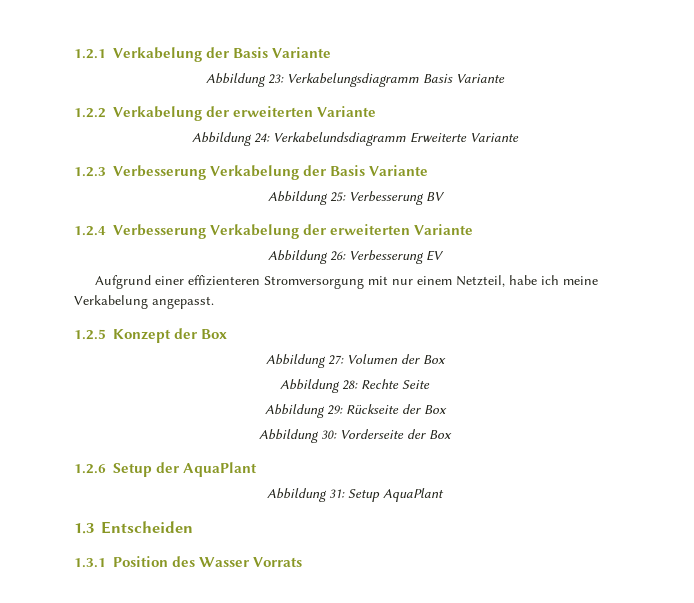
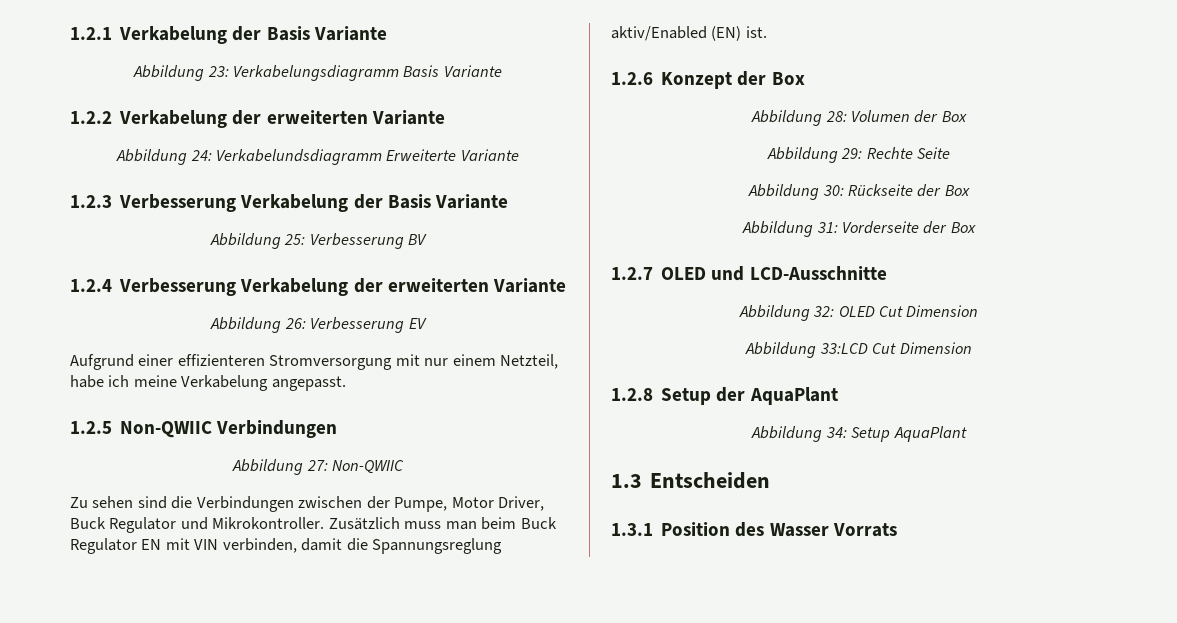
- 1.2.5 Konzept der Box
+ 1.2.5 Non-QWIIC Verbindungen
+ Abbildung 27: Non-QWIIC
+ Zu sehen sind die Verbindungen zwischen der Pumpe, Motor Driver, Buck Regulator und Mikrokontroller. Zusätzlich muss man beim Buck Regulator EN mit VIN verbinden, damit die Spannungsreglung aktiv/Enabled (EN) ist.
+ 1.2.6 Konzept der Box
- Abbildung 27: Volumen der Box
+ Abbildung 28: Volumen der Box
- Abbildung 28: Rechte Seite
+ Abbildung 29: Rechte Seite
- Abbildung 29: Rückseite der Box
+ Abbildung 30: Rückseite der Box
- Abbildung 30: Vorderseite der Box
+ Abbildung 31: Vorderseite der Box
- 1.2.6 Setup der AquaPlant
+ 1.2.7 OLED und LCD-Ausschnitte
+ Abbildung 32: OLED Cut Dimension
+ Abbildung 33:LCD Cut Dimension
+ 1.2.8 Setup der AquaPlant
- Abbildung 31: Setup AquaPlant
+ Abbildung 34: Setup AquaPlant

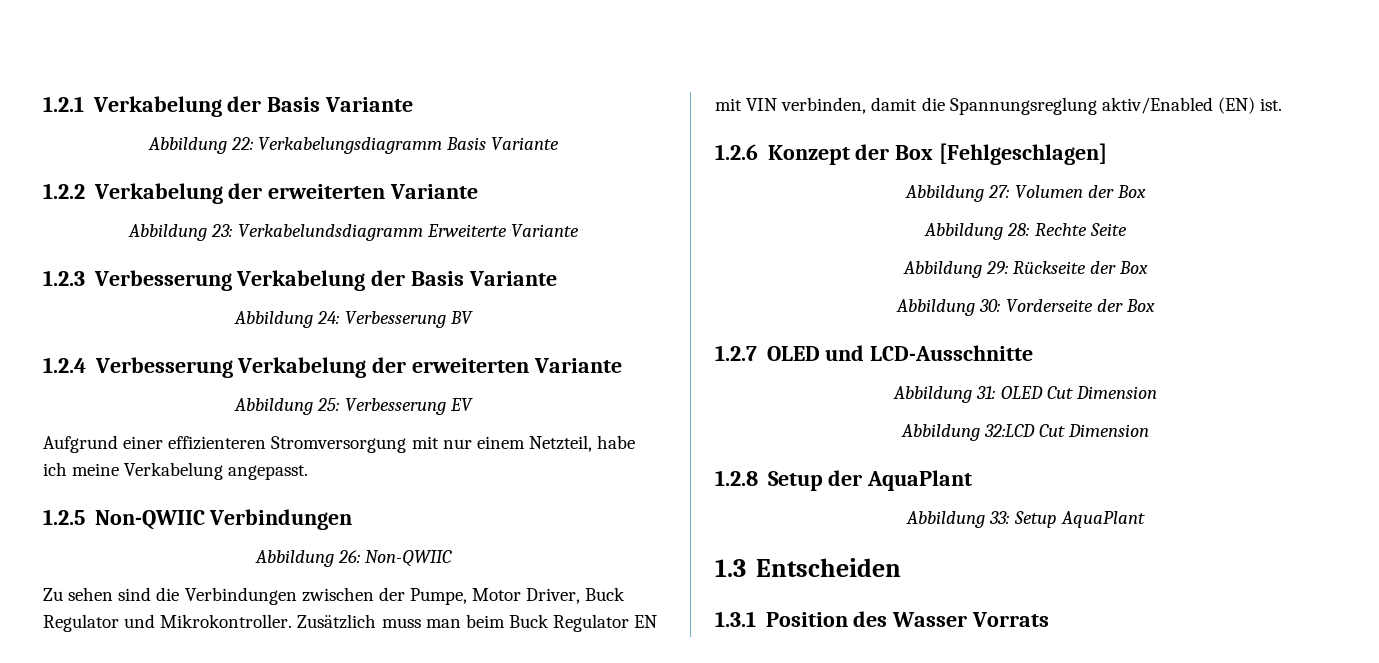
- Abbildung 23: Verkabelungsdiagramm Basis Variante
+ Abbildung 22: Verkabelungsdiagramm Basis Variante
- Abbildung 24: Verkabelundsdiagramm Erweiterte Variante
+ Abbildung 23: Verkabelundsdiagramm Erweiterte Variante
- Abbildung 25: Verbesserung BV
+ Abbildung 24: Verbesserung BV
- Abbildung 26: Verbesserung EV
+ Abbildung 25: Verbesserung EV
- Abbildung 27: Non-QWIIC
+ Abbildung 26: Non-QWIIC
- 1.2.6 Konzept der Box
- Abbildung 28: Volumen der Box
+ 1.2.6 Konzept der Box [Fehlgeschlagen]
+ Abbildung 27: Volumen der Box
- Abbildung 29: Rechte Seite
+ Abbildung 28: Rechte Seite
- Abbildung 30: Rückseite der Box
+ Abbildung 29: Rückseite der Box
- Abbildung 31: Vorderseite der Box
+ Abbildung 30: Vorderseite der Box
- Abbildung 32: OLED Cut Dimension
+ Abbildung 31: OLED Cut Dimension
- Abbildung 33:LCD Cut Dimension
+ Abbildung 32:LCD Cut Dimension
- Abbildung 34: Setup AquaPlant
+ Abbildung 33: Setup AquaPlant

